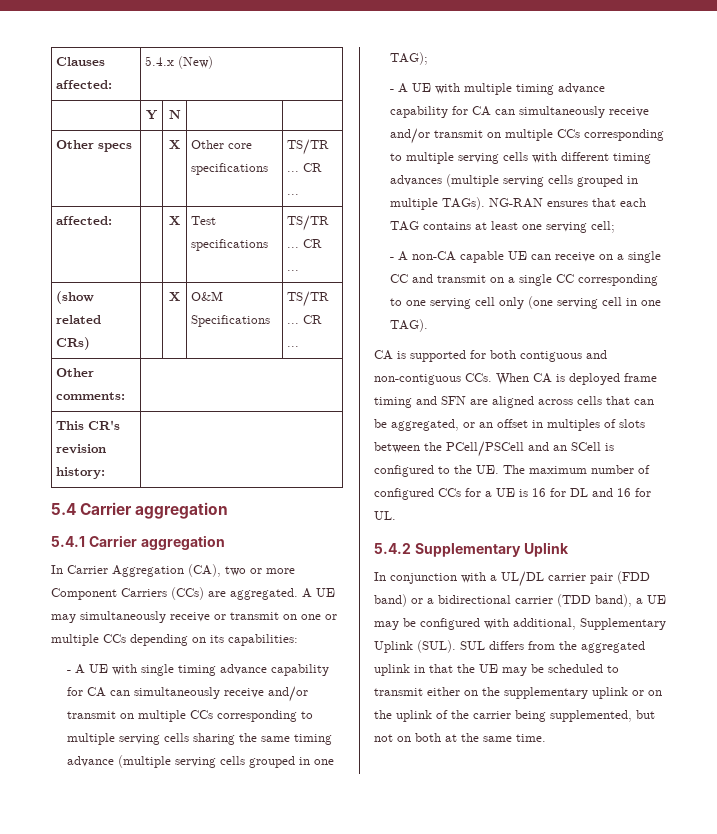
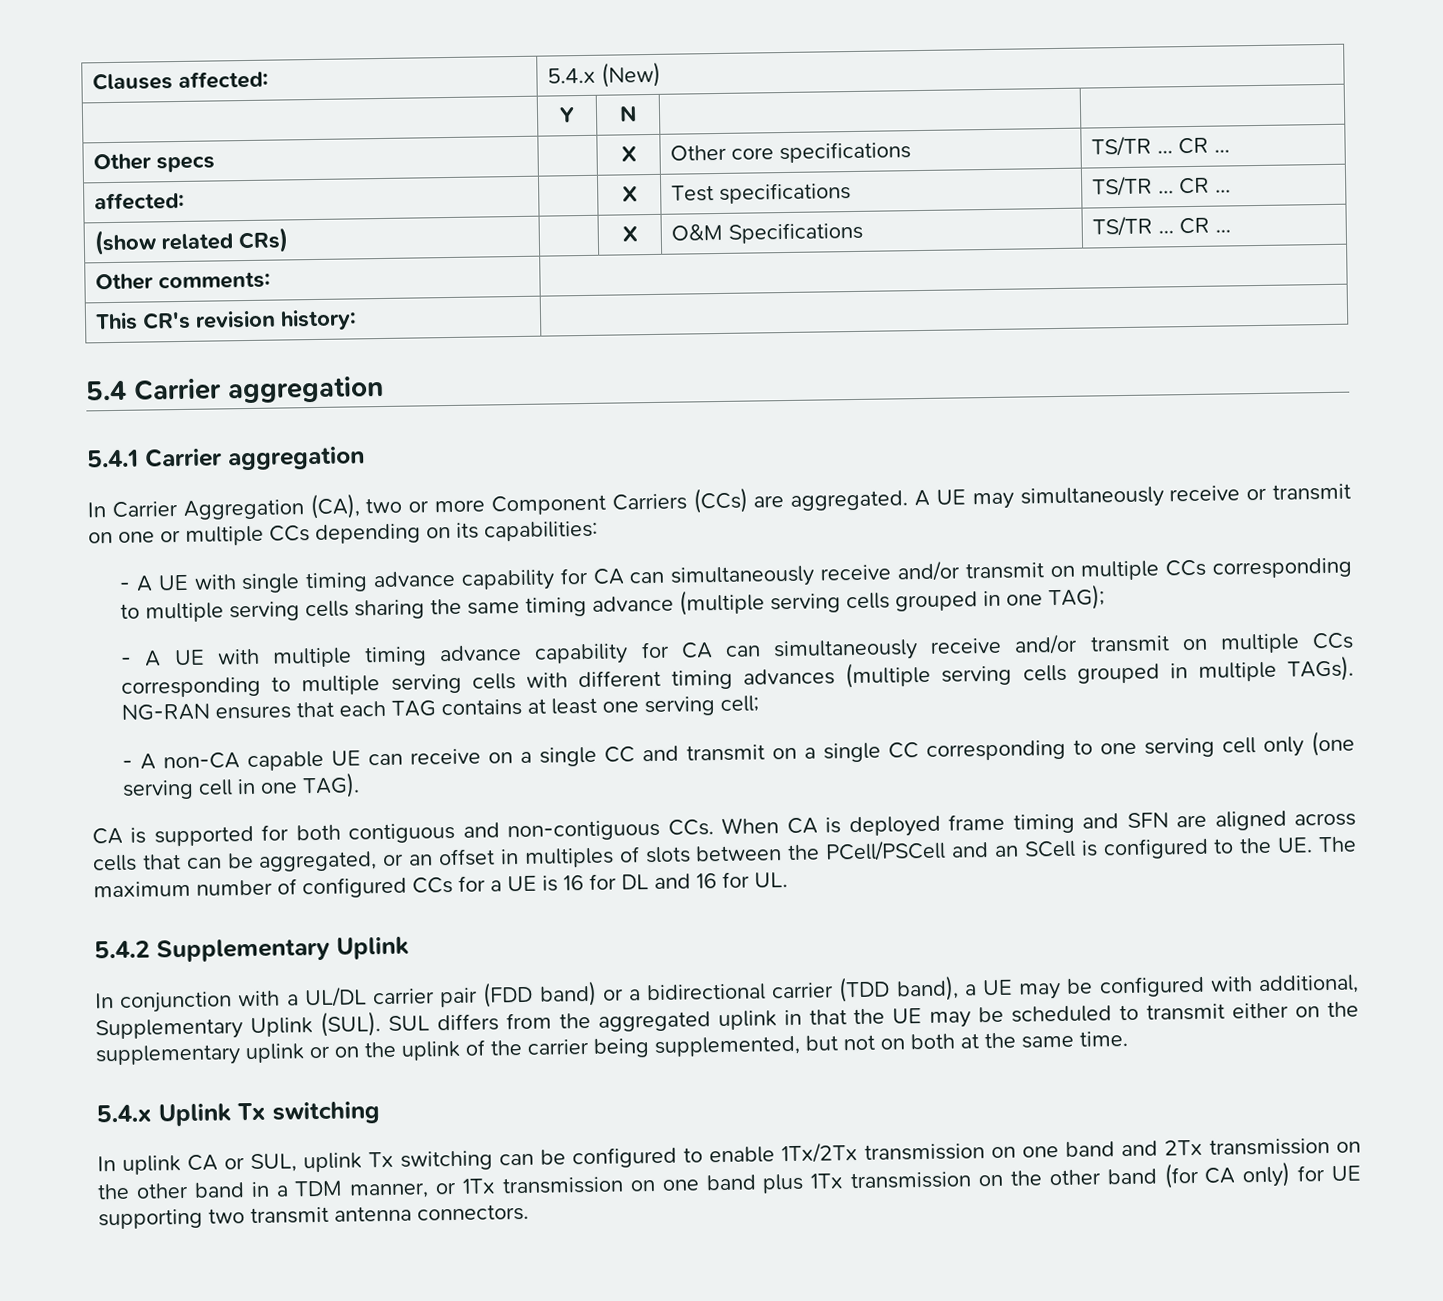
+ 5.4.x Uplink Tx switching
+ In uplink CA or SUL, uplink Tx switching can be configured to enable 1Tx/2Tx transmission on one band and 2Tx transmission on the other band in a TDM manner, or 1Tx transmission on one band plus 1Tx transmission on the other band (for CA only) for UE supporting two transmit antenna connectors.

